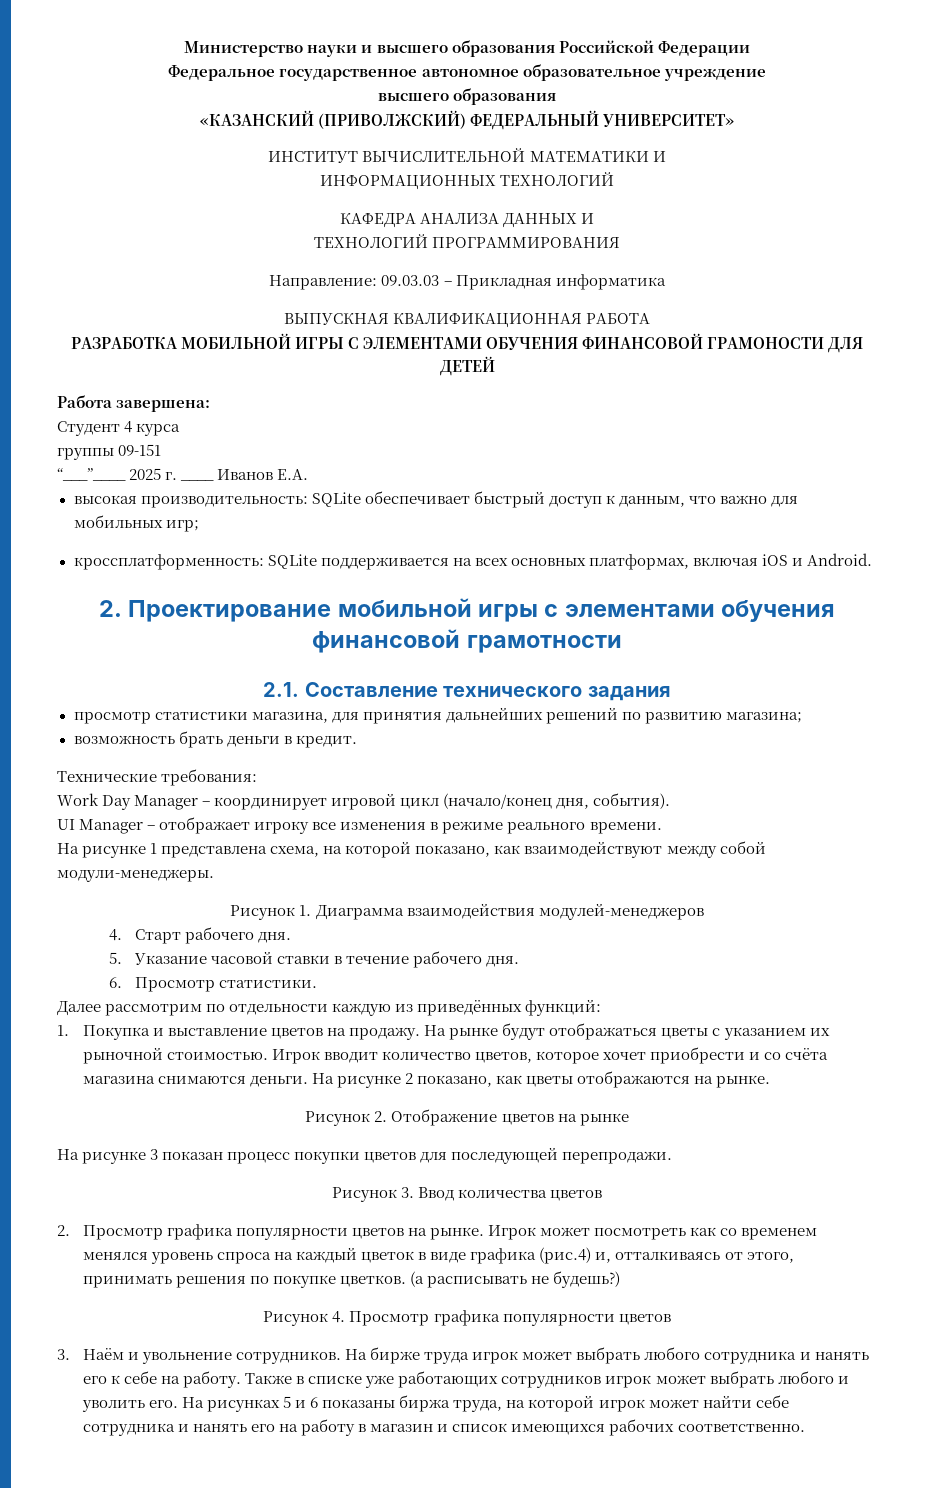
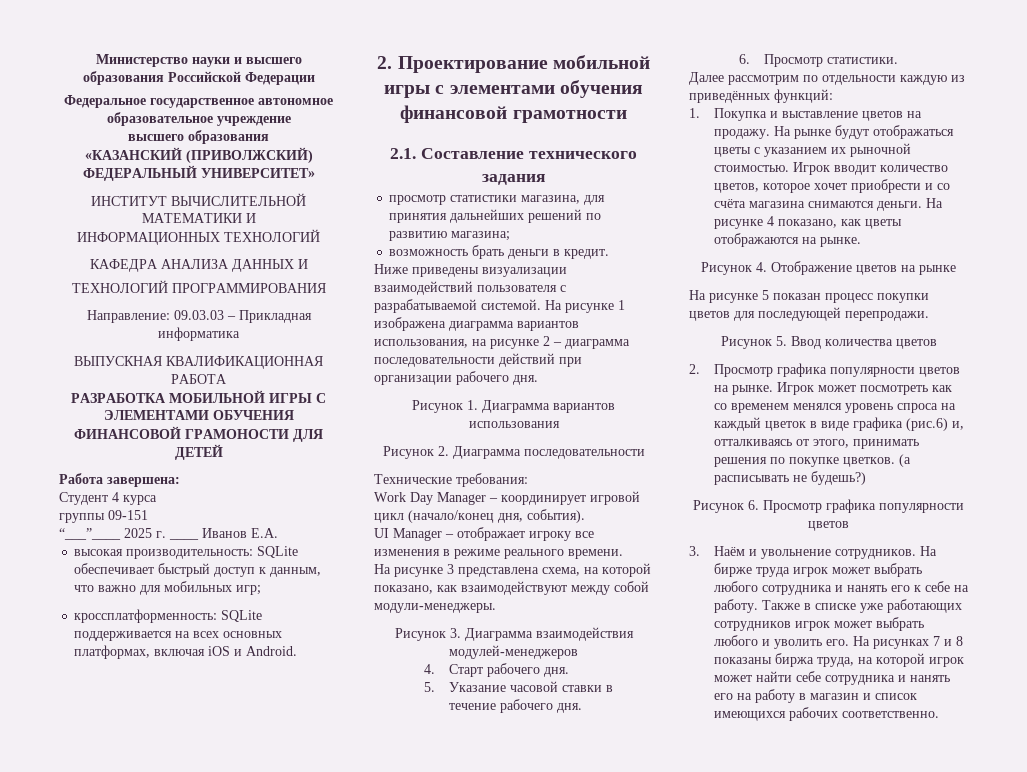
+ Ниже приведены визуализации взаимодействий пользователя с разрабатываемой системой. На рисунке 1 изображена диаграмма вариантов использования, на рисунке 2 – диаграмма последовательности действий при организации рабочего дня.
+ Рисунок 1. Диаграмма вариантов использования
+ Рисунок 2. Диаграмма последовательности
- На рисунке 1 представлена схема, на которой показано, как взаимодействуют между собой модули-менеджеры.
+ На рисунке 3 представлена схема, на которой показано, как взаимодействуют между собой модули-менеджеры.
- Рисунок 1. Диаграмма взаимодействия модулей-менеджеров
+ Рисунок 3. Диаграмма взаимодействия модулей-менеджеров
- На рисунке 2 показано, как цветы отображаются на рынке.
+ На рисунке 4 показано, как цветы отображаются на рынке.
- Рисунок 2. Отображение цветов на рынке
+ Рисунок 4. Отображение цветов на рынке
- На рисунке 3 показан процесс покупки цветов для последующей перепродажи.
+ На рисунке 5 показан процесс покупки цветов для последующей перепродажи.
- Рисунок 3. Ввод количества цветов
+ Рисунок 5. Ввод количества цветов
- Игрок может посмотреть как со временем менялся уровень спроса на каждый цветок в виде графика (рис.4) и, отталкиваясь от этого, принимать решения по покупке цветков.
+ Игрок может посмотреть как со временем менялся уровень спроса на каждый цветок в виде графика (рис.6) и, отталкиваясь от этого, принимать решения по покупке цветков.
- Рисунок 4. Просмотр графика популярности цветов
+ Рисунок 6. Просмотр графика популярности цветов
- На рисунках 5 и 6 показаны биржа труда, на которой игрок может найти себе сотрудника и нанять его на работу в магазин и список имеющихся рабочих соответственно.
+ На рисунках 7 и 8 показаны биржа труда, на которой игрок может найти себе сотрудника и нанять его на работу в магазин и список имеющихся рабочих соответственно.

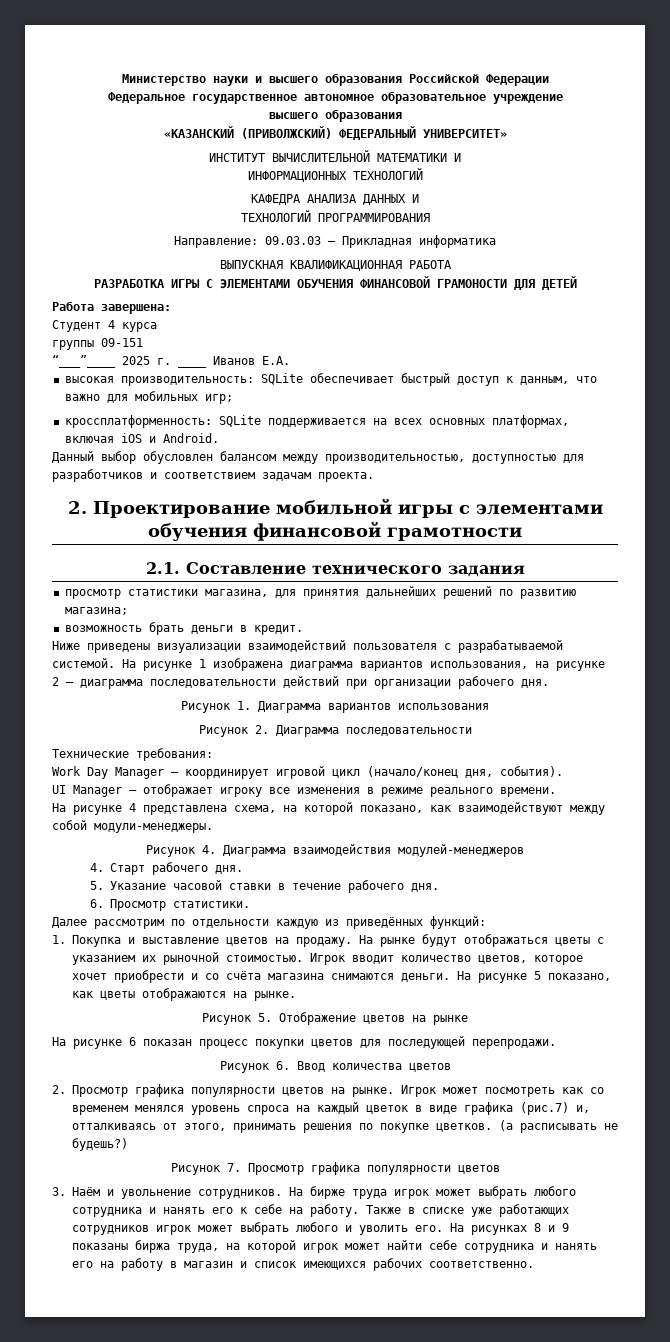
- РАЗРАБОТКА МОБИЛЬНОЙ ИГРЫ С ЭЛЕМЕНТАМИ ОБУЧЕНИЯ ФИНАНСОВОЙ ГРАМОНОСТИ ДЛЯ ДЕТЕЙ
+ РАЗРАБОТКА ИГРЫ С ЭЛЕМЕНТАМИ ОБУЧЕНИЯ ФИНАНСОВОЙ ГРАМОНОСТИ ДЛЯ ДЕТЕЙ
+ Данный выбор обусловлен балансом между производительностью, доступностью для разработчиков и соответствием задачам проекта.
- На рисунке 3 представлена схема, на которой показано, как взаимодействуют между собой модули-менеджеры.
+ На рисунке 4 представлена схема, на которой показано, как взаимодействуют между собой модули-менеджеры.
- Рисунок 3. Диаграмма взаимодействия модулей-менеджеров
+ Рисунок 4. Диаграмма взаимодействия модулей-менеджеров
- На рисунке 4 показано, как цветы отображаются на рынке.
+ На рисунке 5 показано, как цветы отображаются на рынке.
- Рисунок 4. Отображение цветов на рынке
+ Рисунок 5. Отображение цветов на рынке
- На рисунке 5 показан процесс покупки цветов для последующей перепродажи.
+ На рисунке 6 показан процесс покупки цветов для последующей перепродажи.
- Рисунок 5. Ввод количества цветов
+ Рисунок 6. Ввод количества цветов
- Игрок может посмотреть как со временем менялся уровень спроса на каждый цветок в виде графика (рис.6) и, отталкиваясь от этого, принимать решения по покупке цветков.
+ Игрок может посмотреть как со временем менялся уровень спроса на каждый цветок в виде графика (рис.7) и, отталкиваясь от этого, принимать решения по покупке цветков.
- Рисунок 6. Просмотр графика популярности цветов
+ Рисунок 7. Просмотр графика популярности цветов
- На рисунках 7 и 8 показаны биржа труда, на которой игрок может найти себе сотрудника и нанять его на работу в магазин и список имеющихся рабочих соответственно.
+ На рисунках 8 и 9 показаны биржа труда, на которой игрок может найти себе сотрудника и нанять его на работу в магазин и список имеющихся рабочих соответственно.

